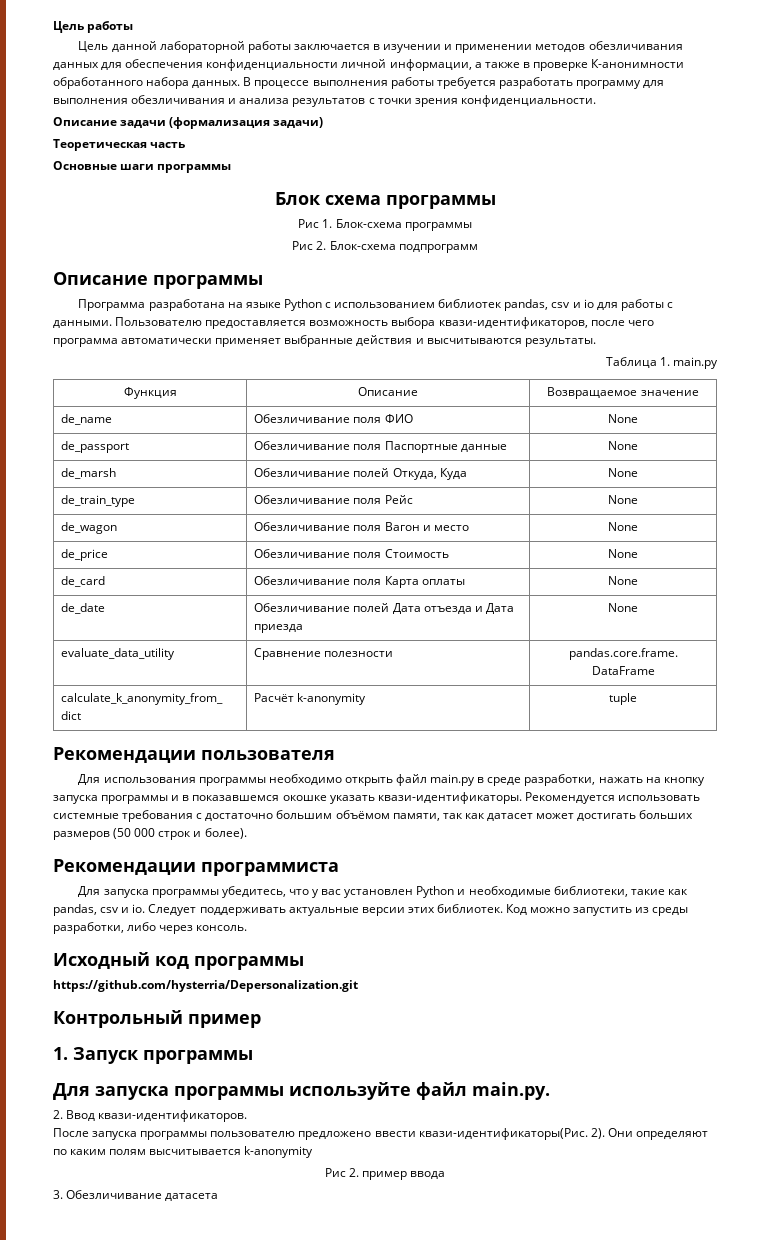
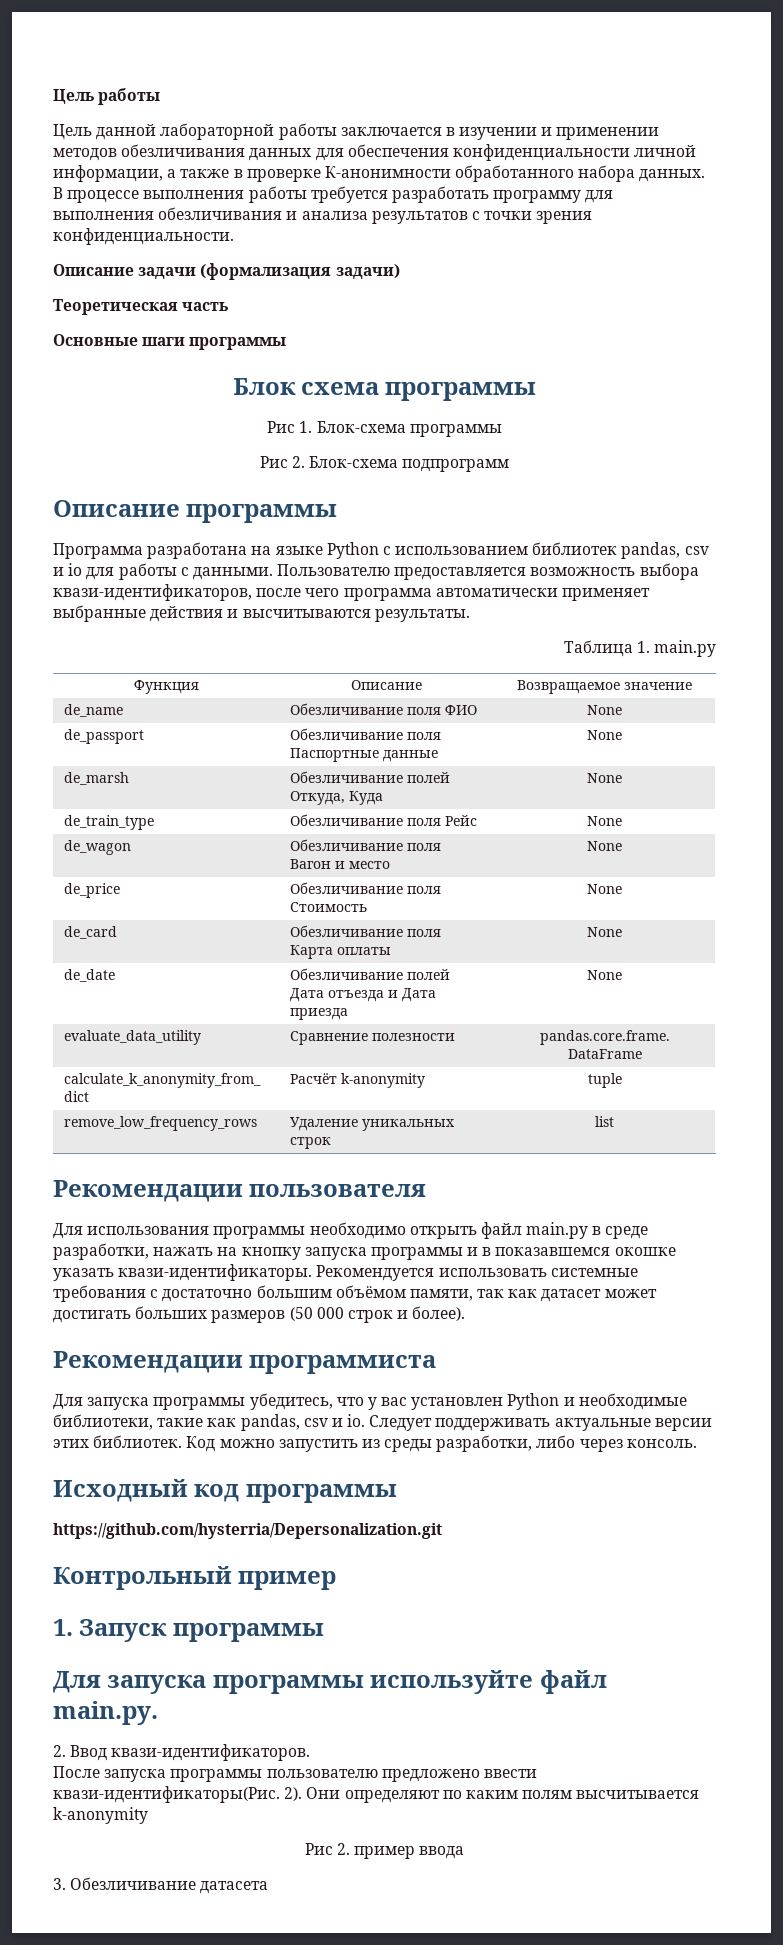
+ remove_low_frequency_rows | Удаление уникальных строк | list

